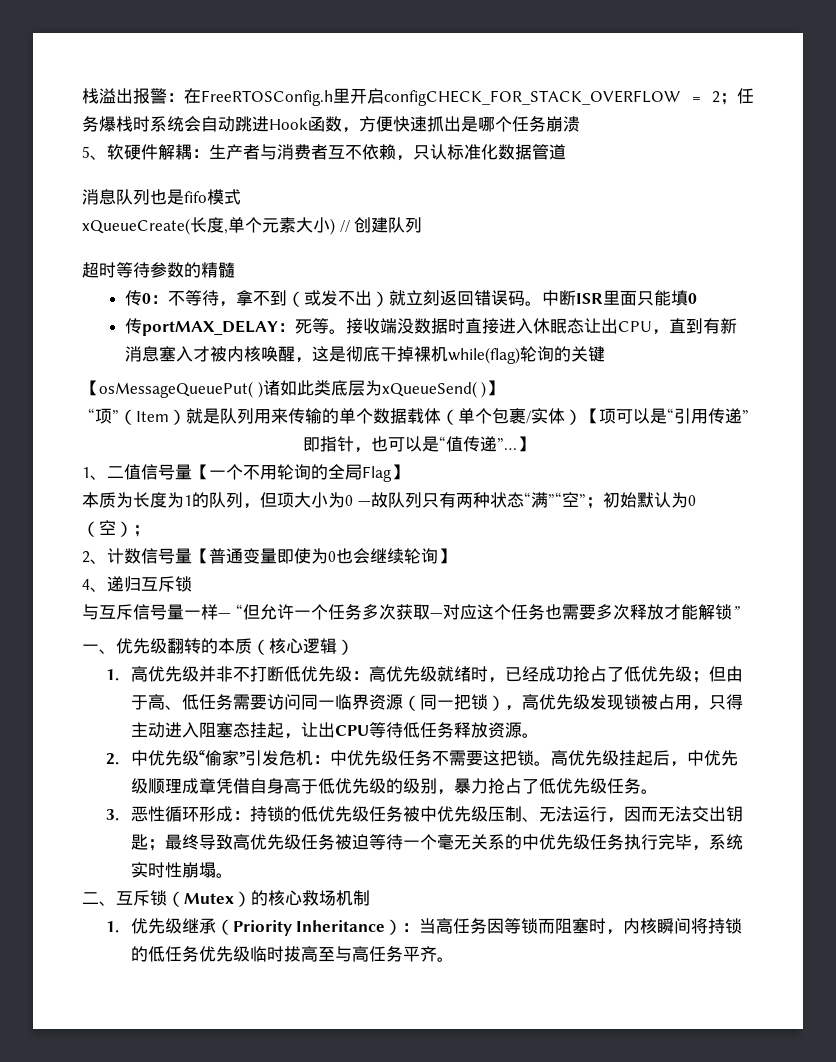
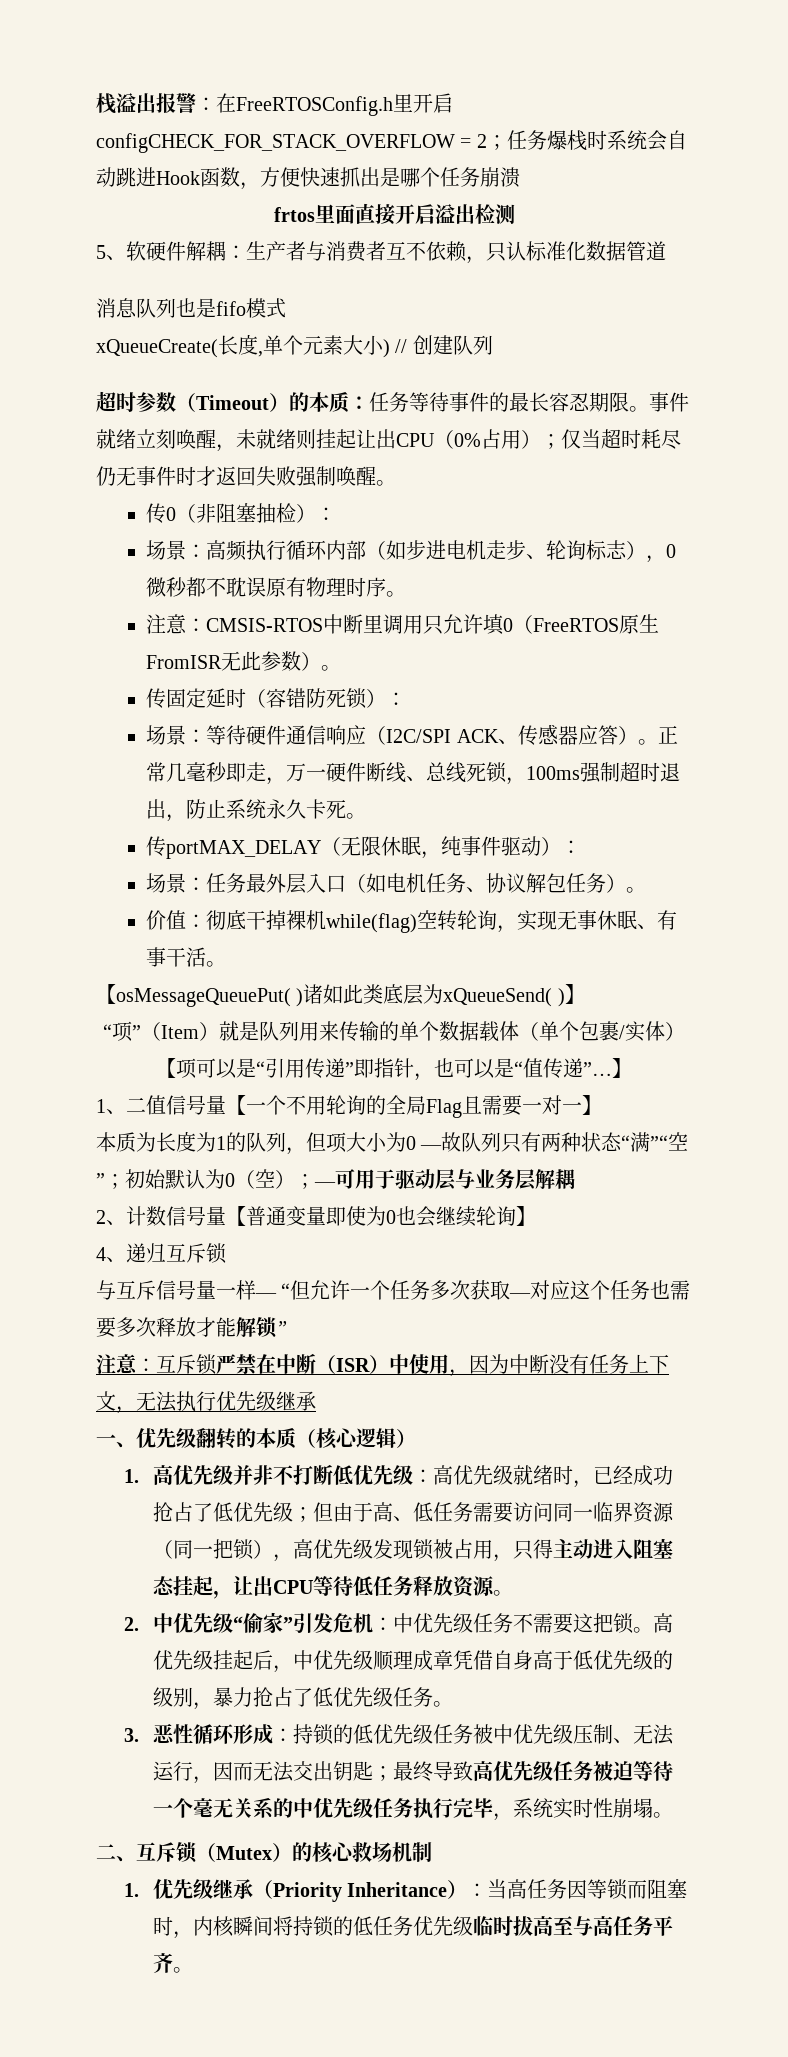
+ frtos里面直接开启溢出检测
- 超时等待参数的精髓
- 传0：不等待，拿不到（或发不出）就立刻返回错误码。中断ISR里面只能填0
- 传portMAX_DELAY：死等。接收端没数据时直接进入休眠态让出CPU，直到有新消息塞入才被内核唤醒，这是彻底干掉裸机while(flag)轮询的关键
+ 超时参数（Timeout）的本质：任务等待事件的最长容忍期限。事件就绪立刻唤醒，未就绪则挂起让出CPU（0%占用）；仅当超时耗尽仍无事件时才返回失败强制唤醒。
+ 传0（非阻塞抽检）：
+ 场景：高频执行循环内部（如步进电机走步、轮询标志），0微秒都不耽误原有物理时序。
+ 注意：CMSIS-RTOS中断里调用只允许填0（FreeRTOS原生FromISR无此参数）。
+ 传固定延时（容错防死锁）：
+ 场景：等待硬件通信响应（I2C/SPI ACK、传感器应答）。正常几毫秒即走，万一硬件断线、总线死锁，100ms强制超时退出，防止系统永久卡死。
+ 传portMAX_DELAY（无限休眠，纯事件驱动）：
+ 场景：任务最外层入口（如电机任务、协议解包任务）。
+ 价值：彻底干掉裸机while(flag)空转轮询，实现无事休眠、有事干活。
- 1、二值信号量【一个不用轮询的全局Flag】
+ 1、二值信号量【一个不用轮询的全局Flag且需要一对一】
- 本质为长度为1的队列，但项大小为0 —故队列只有两种状态“满”“空”；初始默认为0（空）；
+ 本质为长度为1的队列，但项大小为0 —故队列只有两种状态“满”“空”；初始默认为0（空）；—可用于驱动层与业务层解耦
+ 注意：互斥锁严禁在中断（ISR）中使用，因为中断没有任务上下文，无法执行优先级继承

